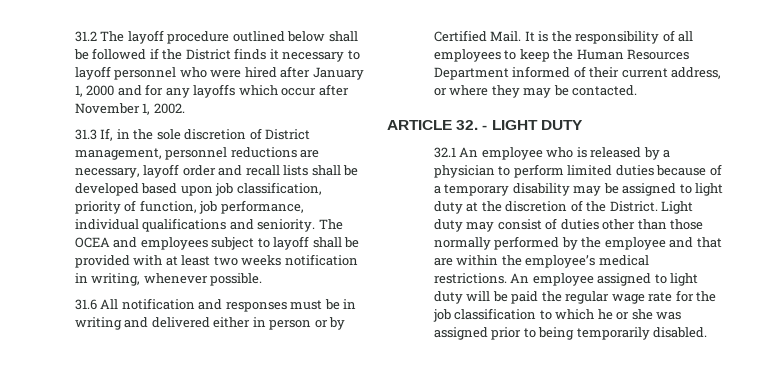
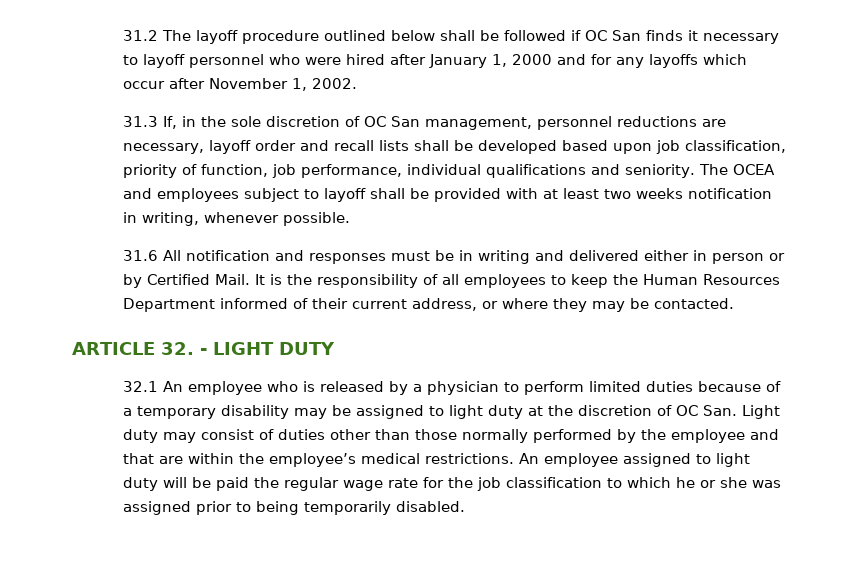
- 31.2 The layoff procedure outlined below shall be followed if the District finds it necessary to layoff personnel who were hired after January 1, 2000 and for any layoffs which occur after November 1, 2002.
+ 31.2 The layoff procedure outlined below shall be followed if OC San finds it necessary to layoff personnel who were hired after January 1, 2000 and for any layoffs which occur after November 1, 2002.
- 31.3 If, in the sole discretion of District management, personnel reductions are necessary, layoff order and recall lists shall be developed based upon job classification, priority of function, job performance, individual qualifications and seniority.
+ 31.3 If, in the sole discretion of OC San management, personnel reductions are necessary, layoff order and recall lists shall be developed based upon job classification, priority of function, job performance, individual qualifications and seniority.
- 32.1 An employee who is released by a physician to perform limited duties because of a temporary disability may be assigned to light duty at the discretion of the District. Light duty may consist of duties other than those normally performed by the employee and that are within the employee’s medical restrictions.
+ 32.1 An employee who is released by a physician to perform limited duties because of a temporary disability may be assigned to light duty at the discretion of OC San. Light duty may consist of duties other than those normally performed by the employee and that are within the employee’s medical restrictions.

